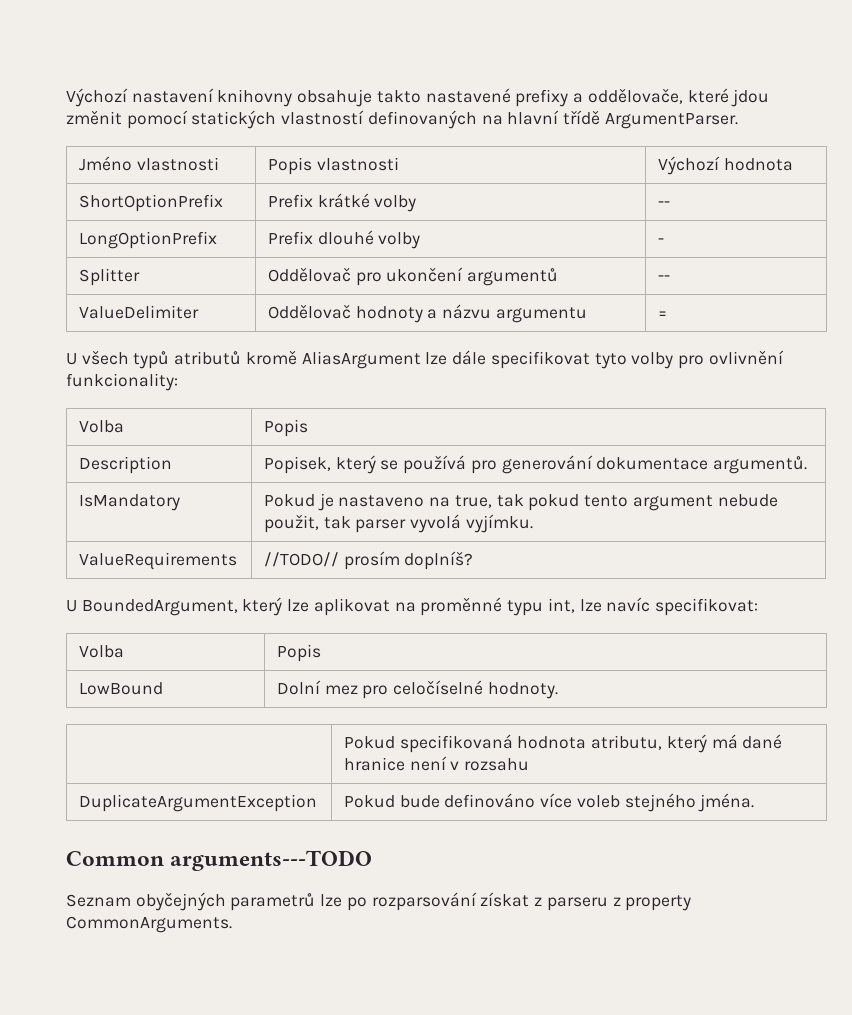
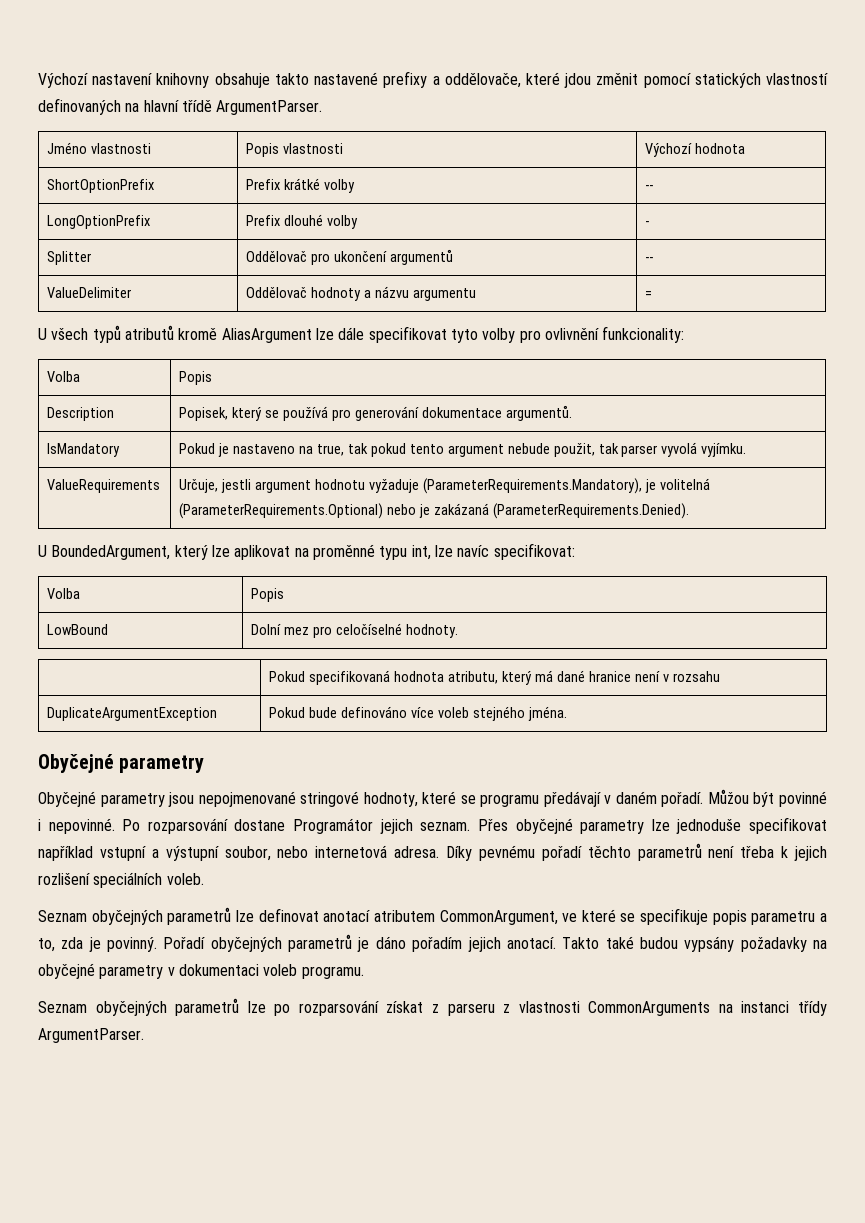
- ValueRequirements | //TODO// prosím doplníš?
+ ValueRequirements | Určuje, jestli argument hodnotu vyžaduje (ParameterRequirements.Mandatory), je volitelná (ParameterRequirements.Optional) nebo je zakázaná (ParameterRequirements.Denied).
  DuplicateArgumentException | Pokud bude definováno více voleb stejného jména.
- Common arguments---TODO
+ Obyčejné parametry
+ Obyčejné parametry jsou nepojmenované stringové hodnoty, které se programu předávají v daném pořadí. Můžou být povinné i nepovinné. Po rozparsování dostane Programátor jejich seznam. Přes obyčejné parametry lze jednoduše specifikovat například vstupní a výstupní soubor, nebo internetová adresa. Díky pevnému pořadí těchto parametrů není třeba k jejich rozlišení speciálních voleb.
+ Seznam obyčejných parametrů lze definovat anotací atributem CommonArgument, ve které se specifikuje popis parametru a to, zda je povinný. Pořadí obyčejných parametrů je dáno pořadím jejich anotací. Takto také budou vypsány požadavky na obyčejné parametry v dokumentaci voleb programu.
- Seznam obyčejných parametrů lze po rozparsování získat z parseru z property CommonArguments.
+ Seznam obyčejných parametrů lze po rozparsování získat z parseru z vlastnosti CommonArguments na instanci třídy ArgumentParser.

